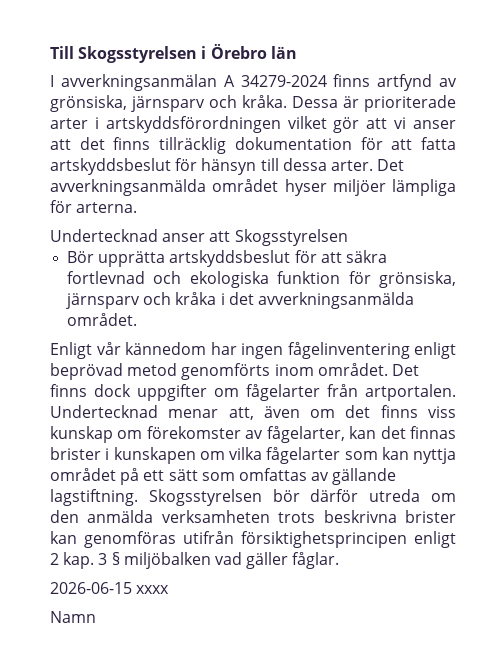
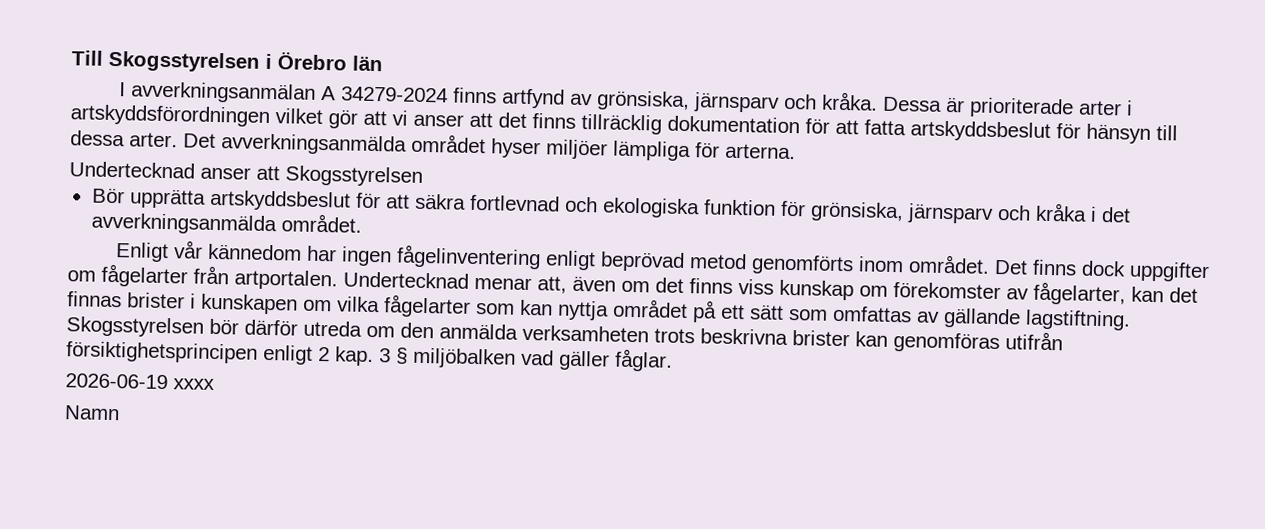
- 2026-06-15 xxxx
+ 2026-06-19 xxxx

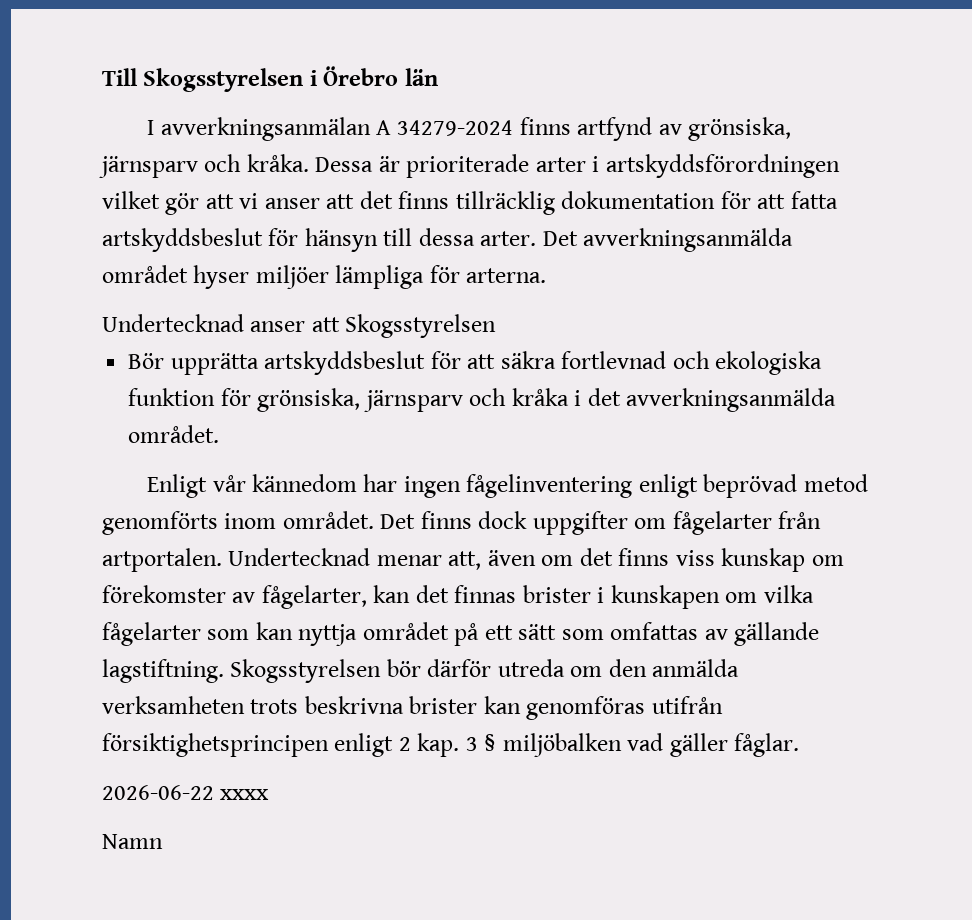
- 2026-06-19 xxxx
+ 2026-06-22 xxxx

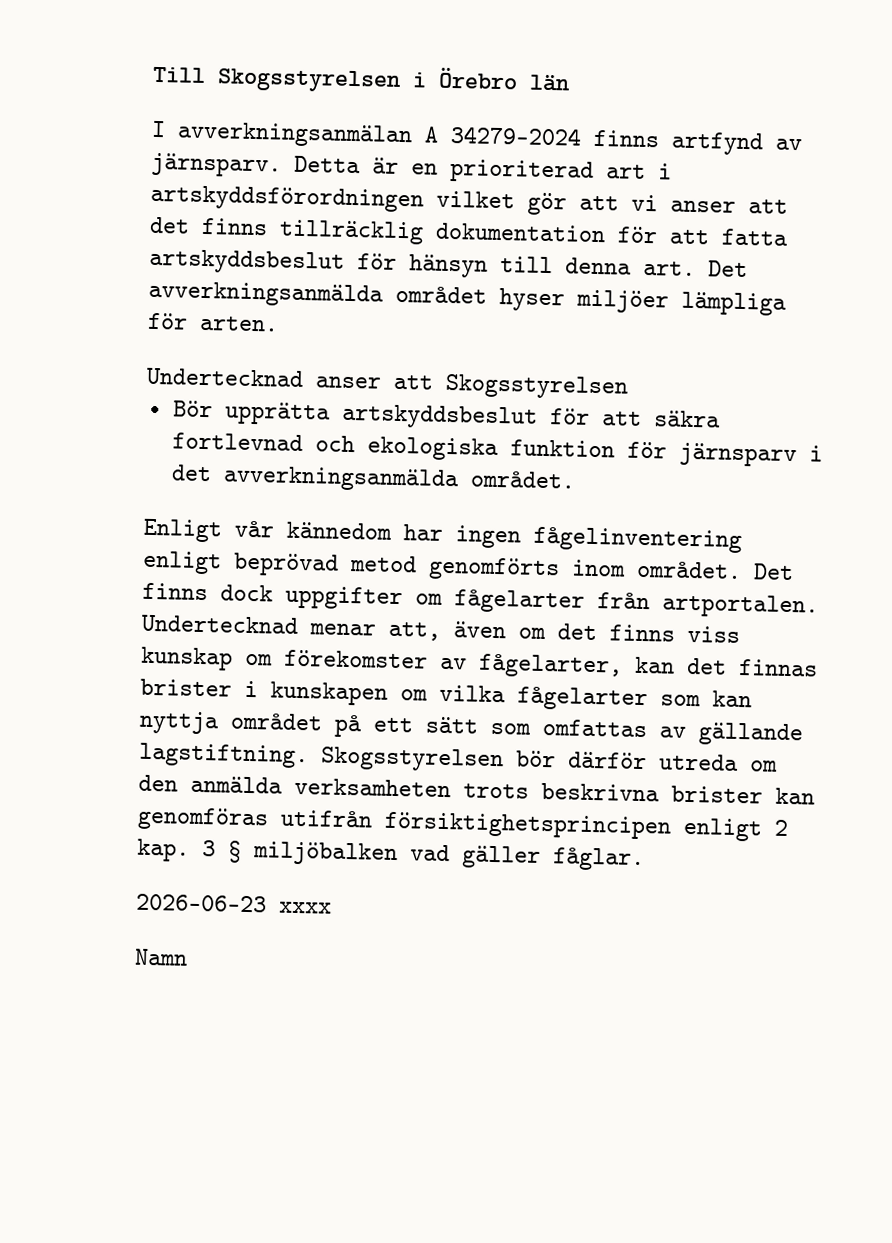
- I avverkningsanmälan A 34279-2024 finns artfynd av grönsiska, järnsparv och kråka. Dessa är prioriterade arter i artskyddsförordningen vilket gör att vi anser att det finns tillräcklig dokumentation för att fatta artskyddsbeslut för hänsyn till dessa arter. Det avverkningsanmälda området hyser miljöer lämpliga för arterna.
+ I avverkningsanmälan A 34279-2024 finns artfynd av järnsparv. Detta är en prioriterad art i artskyddsförordningen vilket gör att vi anser att det finns tillräcklig dokumentation för att fatta artskyddsbeslut för hänsyn till denna art. Det avverkningsanmälda området hyser miljöer lämpliga för arten.
- Bör upprätta artskyddsbeslut för att säkra fortlevnad och ekologiska funktion för grönsiska, järnsparv och kråka i det avverkningsanmälda området.
+ Bör upprätta artskyddsbeslut för att säkra fortlevnad och ekologiska funktion för järnsparv i det avverkningsanmälda området.
- 2026-06-22 xxxx
+ 2026-06-23 xxxx

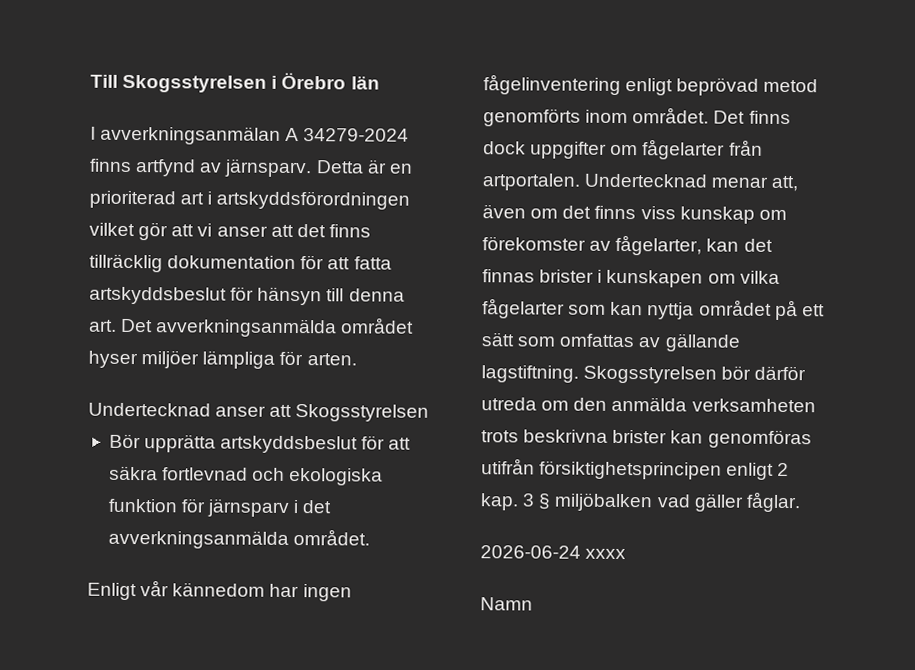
- 2026-06-23 xxxx
+ 2026-06-24 xxxx

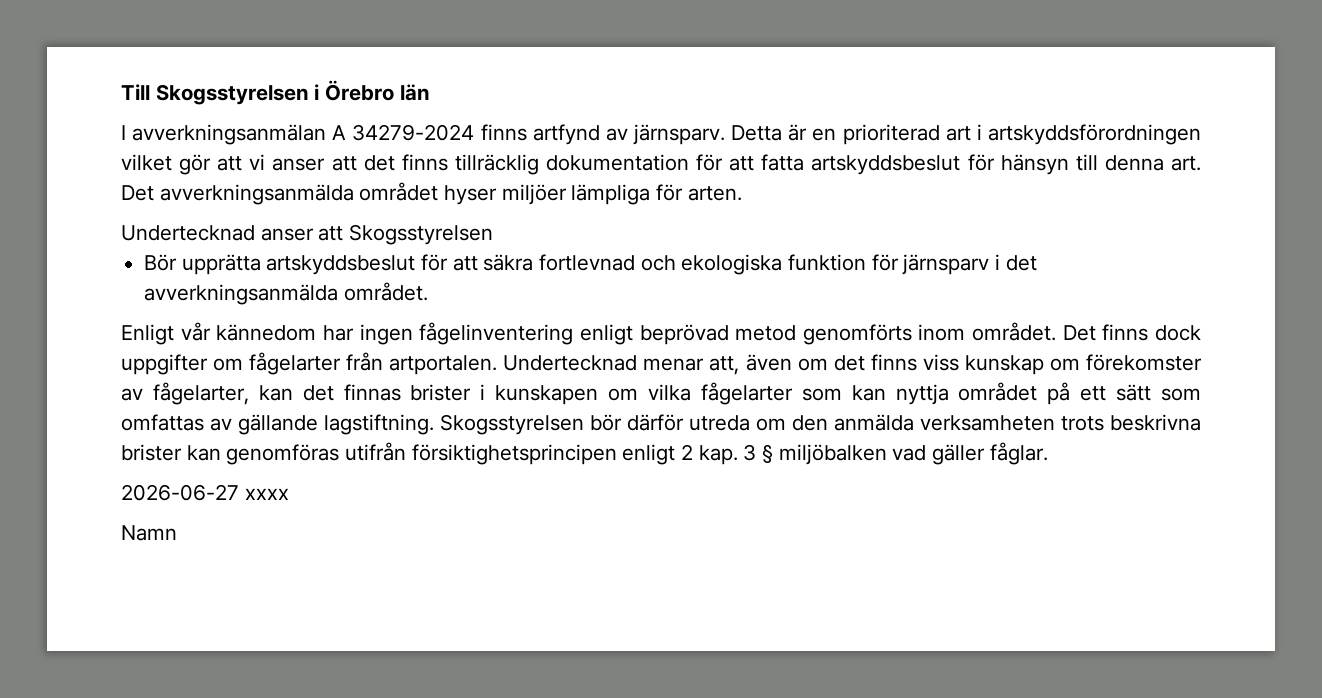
- 2026-06-24 xxxx
+ 2026-06-27 xxxx

